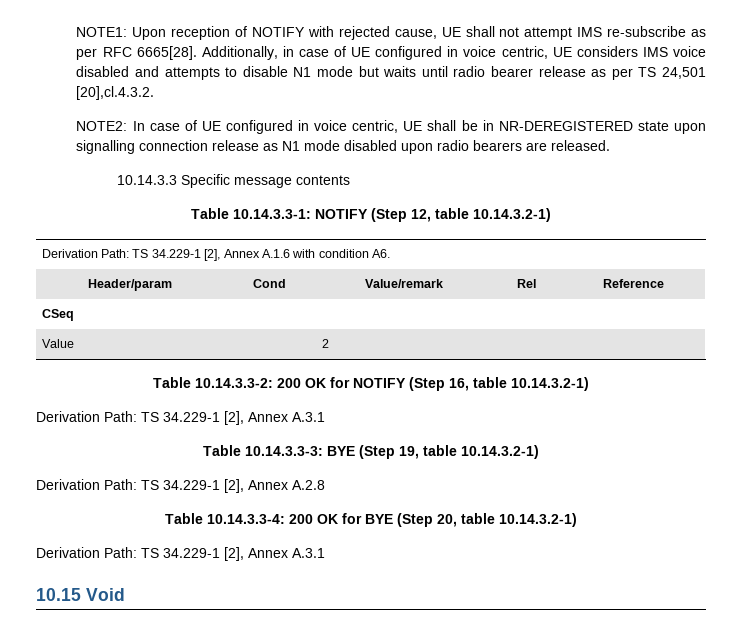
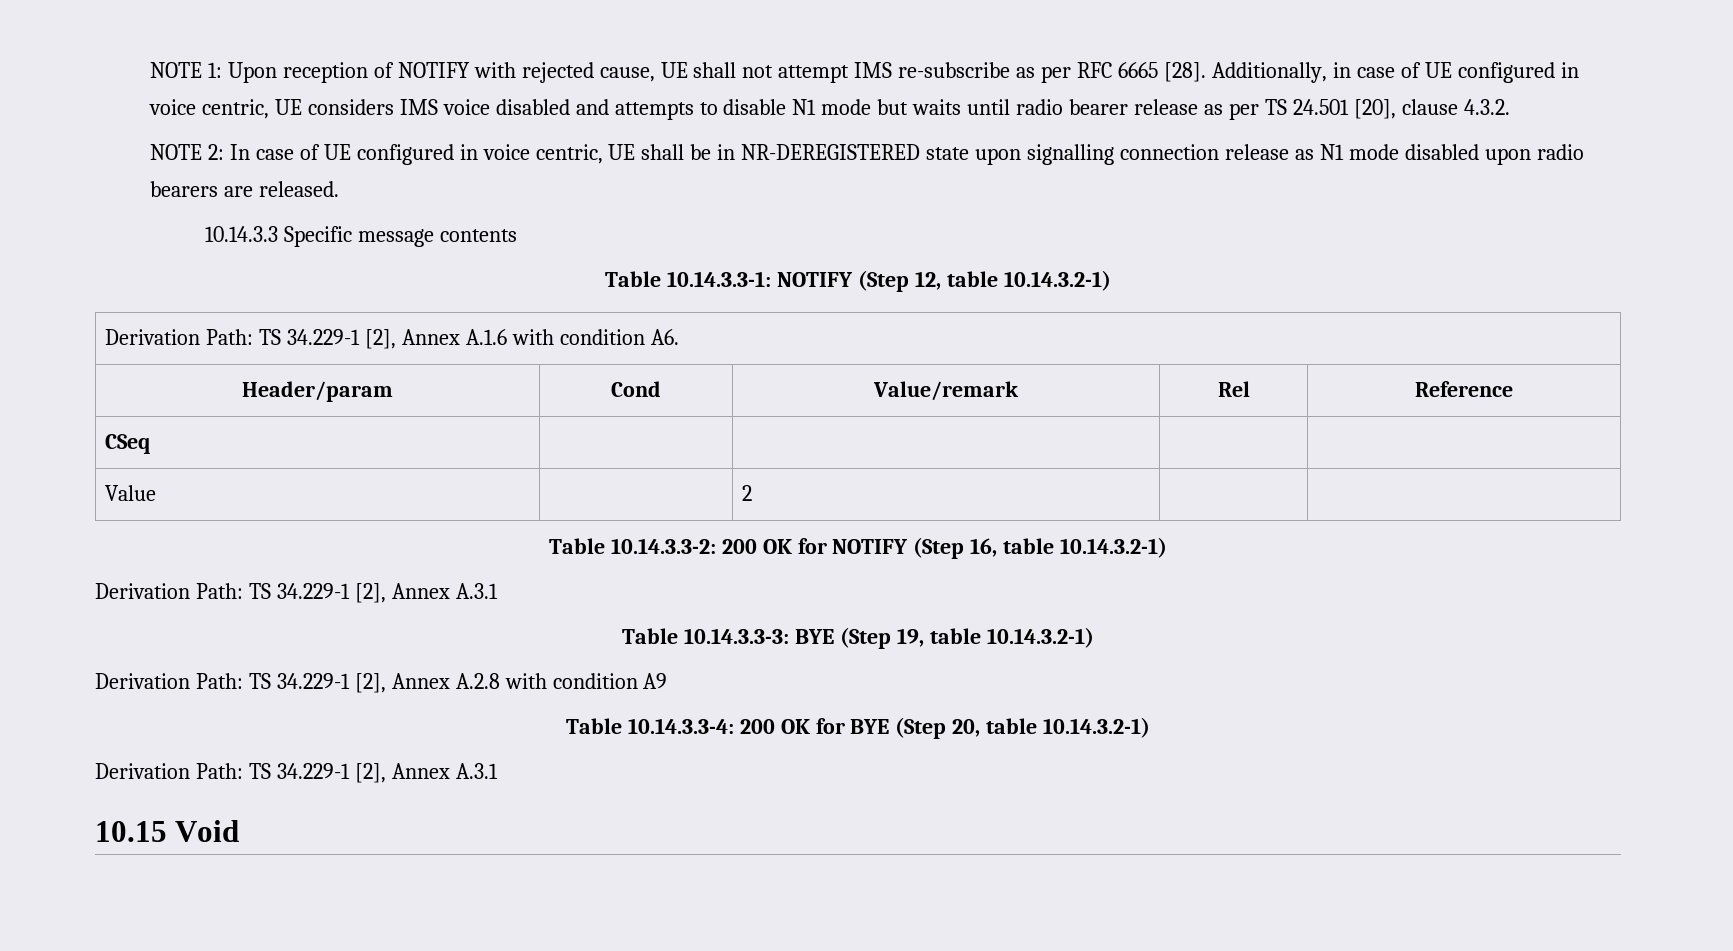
- NOTE1: Upon reception of NOTIFY with rejected cause, UE shall not attempt IMS re-subscribe as per RFC 6665[28].
+ NOTE 1: Upon reception of NOTIFY with rejected cause, UE shall not attempt IMS re-subscribe as per RFC 6665 [28].
- Additionally, in case of UE configured in voice centric, UE considers IMS voice disabled and attempts to disable N1 mode but waits until radio bearer release as per TS 24,501 [20],cl.4.3.2.
- NOTE2: In case of UE configured in voice centric, UE shall be in NR-DEREGISTERED state upon signalling connection release as N1 mode disabled upon radio bearers are released.
+ Additionally, in case of UE configured in voice centric, UE considers IMS voice disabled and attempts to disable N1 mode but waits until radio bearer release as per TS 24.501 [20], clause 4.3.2.
+ NOTE 2: In case of UE configured in voice centric, UE shall be in NR-DEREGISTERED state upon signalling connection release as N1 mode disabled upon radio bearers are released.
- Derivation Path: TS 34.229-1 [2], Annex A.2.8
+ Derivation Path: TS 34.229-1 [2], Annex A.2.8 with condition A9

